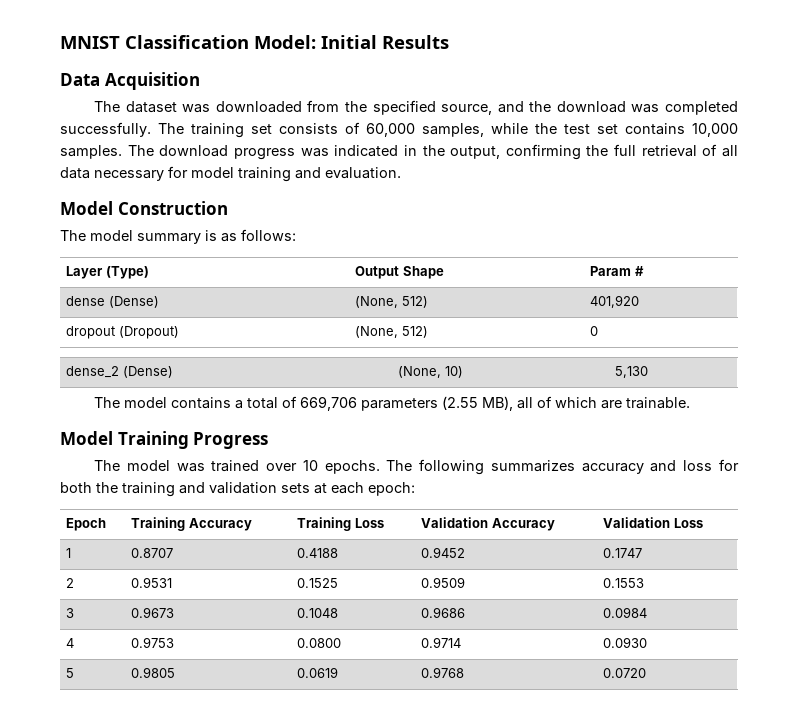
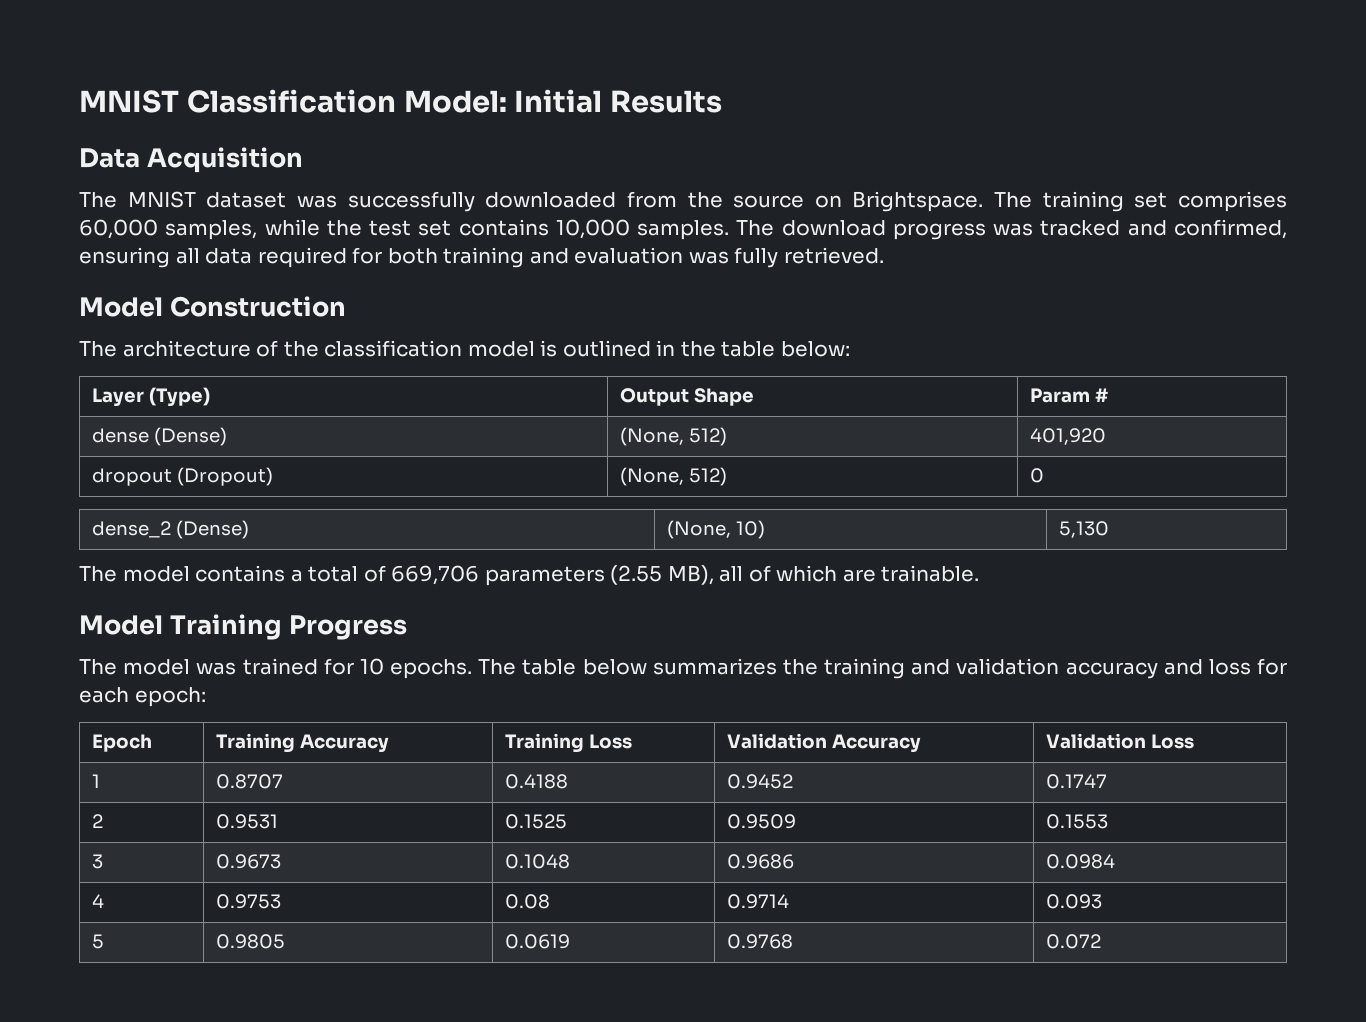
- The dataset was downloaded from the specified source, and the download was completed successfully.
+ The MNIST dataset was successfully downloaded from the source on Brightspace.
- The training set consists of 60,000 samples, while the test set contains 10,000 samples.
+ The training set comprises 60,000 samples, while the test set contains 10,000 samples.
- The download progress was indicated in the output, confirming the full retrieval of all data necessary for model training and evaluation.
+ The download progress was tracked and confirmed, ensuring all data required for both training and evaluation was fully retrieved.
  Model Construction
- The model summary is as follows:
+ The architecture of the classification model is outlined in the table below:
- The model was trained over 10 epochs.
+ The model was trained for 10 epochs.
- The following summarizes accuracy and loss for both the training and validation sets at each epoch:
+ The table below summarizes the training and validation accuracy and loss for each epoch:
- 4 | 0.9753 | 0.0800 | 0.9714 | 0.0930
+ 4 | 0.9753 | 0.08 | 0.9714 | 0.093
- 5 | 0.9805 | 0.0619 | 0.9768 | 0.0720
+ 5 | 0.9805 | 0.0619 | 0.9768 | 0.072

